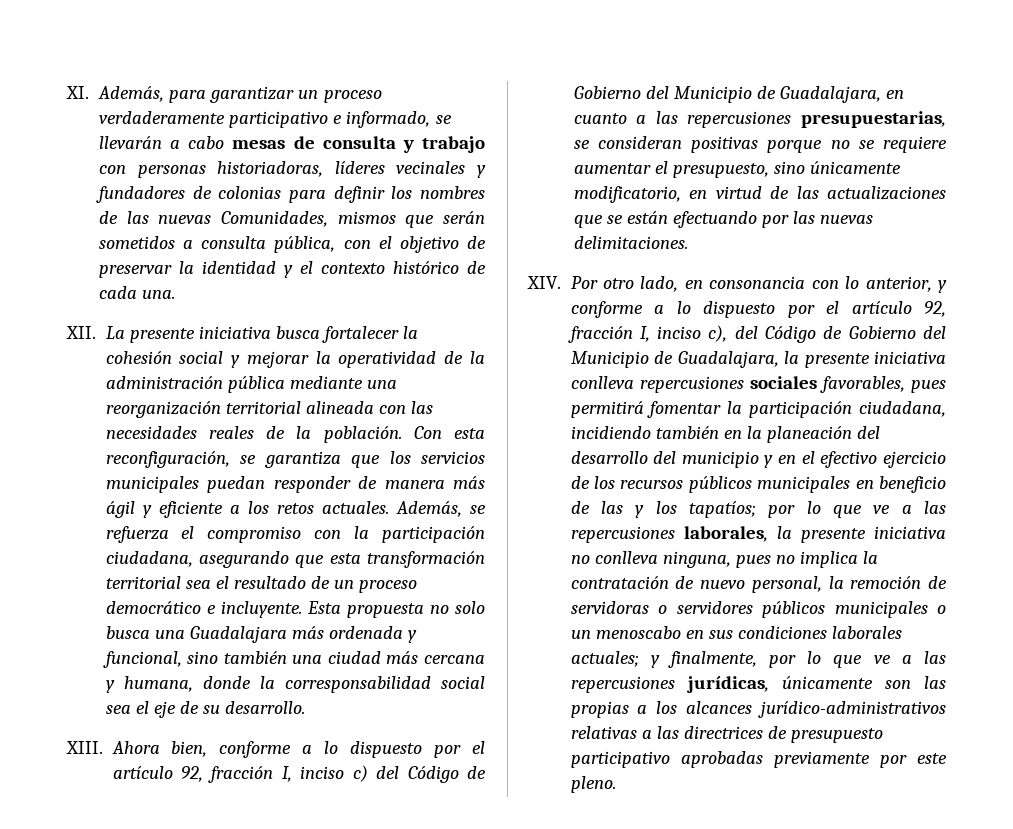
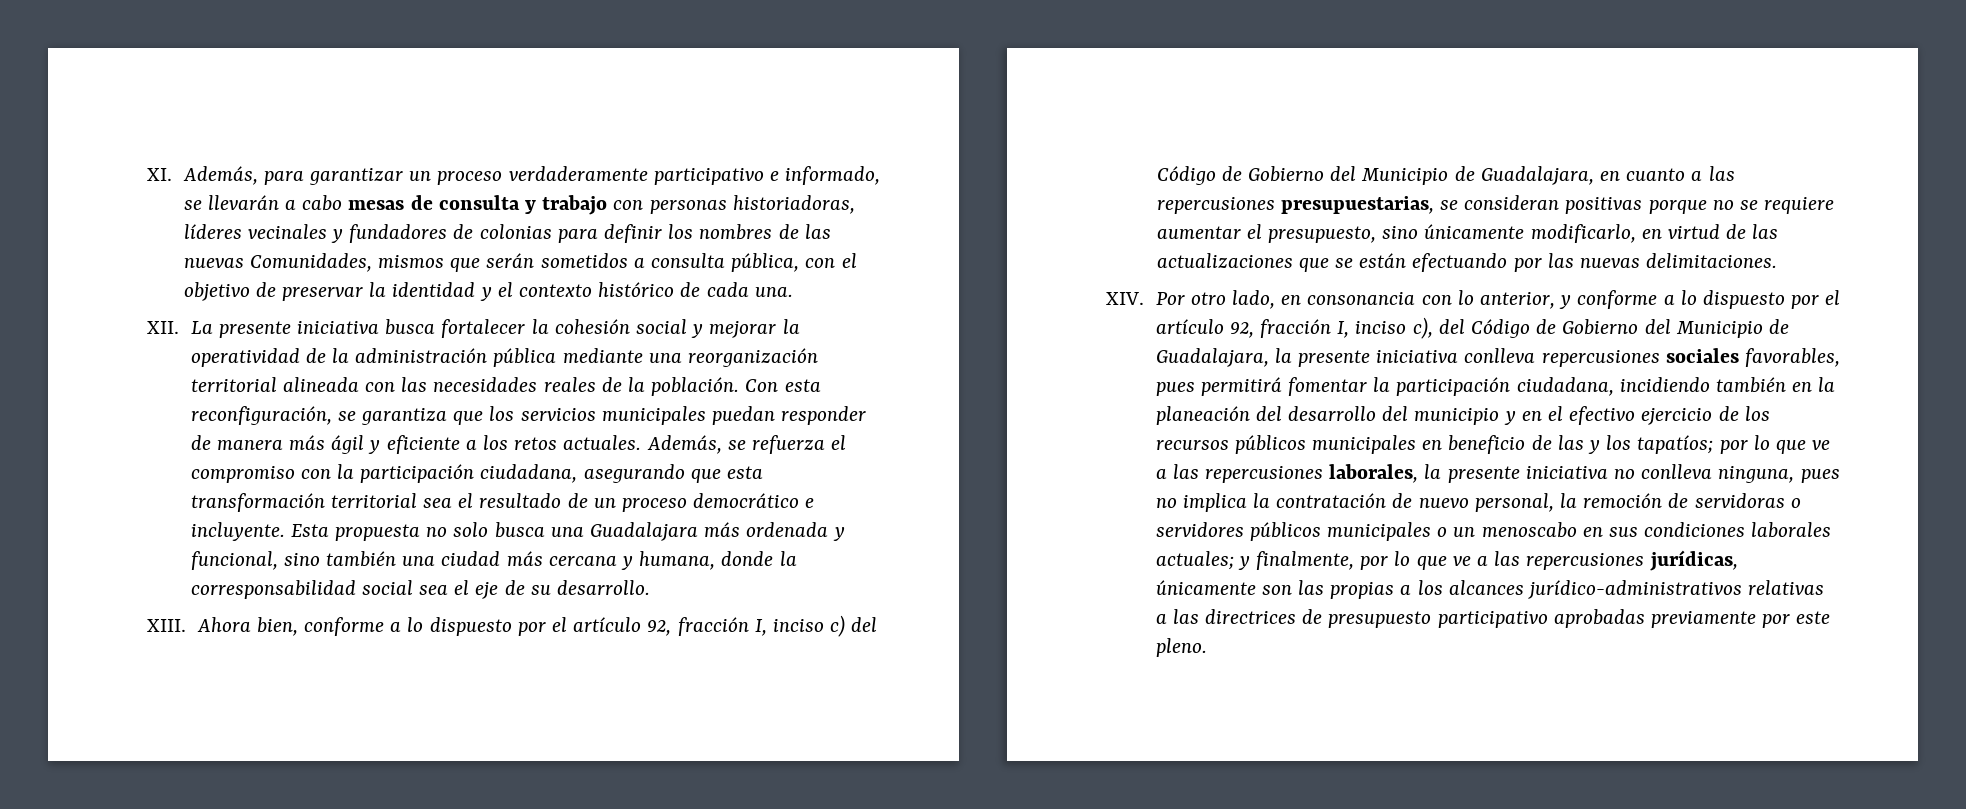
- Ahora bien, conforme a lo dispuesto por el artículo 92, fracción I, inciso c) del Código de Gobierno del Municipio de Guadalajara, en cuanto a las repercusiones presupuestarias, se consideran positivas porque no se requiere aumentar el presupuesto, sino únicamente modificatorio, en virtud de las actualizaciones que se están efectuando por las nuevas delimitaciones.
+ Ahora bien, conforme a lo dispuesto por el artículo 92, fracción I, inciso c) del Código de Gobierno del Municipio de Guadalajara, en cuanto a las repercusiones presupuestarias, se consideran positivas porque no se requiere aumentar el presupuesto, sino únicamente modificarlo, en virtud de las actualizaciones que se están efectuando por las nuevas delimitaciones.

